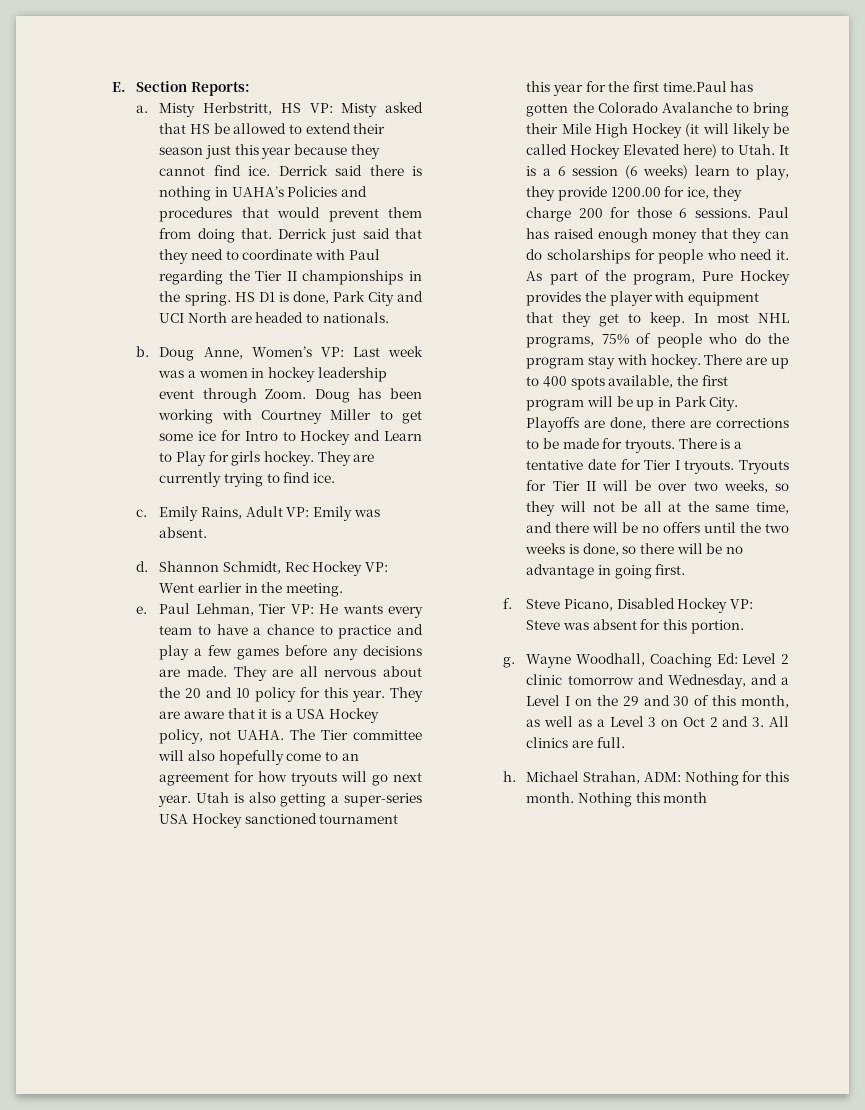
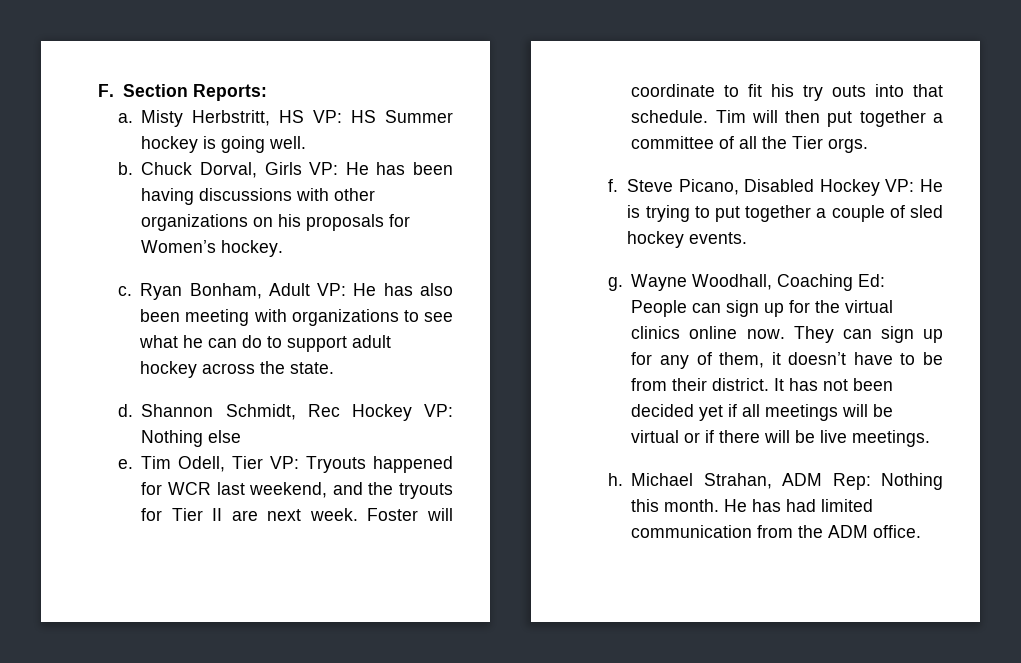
- E. Section Reports:
+ F. Section Reports:
- Misty Herbstritt, HS VP: Misty asked that HS be allowed to extend their season just this year because they cannot find ice. Derrick said there is nothing in UAHA’s Policies and procedures that would prevent them from doing that. Derrick just said that they need to coordinate with Paul regarding the Tier II championships in the spring. HS D1 is done, Park City and UCI North are headed to nationals.
- b. Doug Anne, Women’s VP: Last week was a women in hockey leadership event through Zoom. Doug has been working with Courtney Miller to get some ice for Intro to Hockey and Learn to Play for girls hockey. They are currently trying to find ice.
- c. Emily Rains, Adult VP: Emily was absent.
+ Misty Herbstritt, HS VP: HS Summer hockey is going well.
+ b. Chuck Dorval, Girls VP: He has been having discussions with other organizations on his proposals for Women’s hockey.
+ c. Ryan Bonham, Adult VP: He has also been meeting with organizations to see what he can do to support adult hockey across the state.
- Shannon Schmidt, Rec Hockey VP: Went earlier in the meeting.
- e. Paul Lehman, Tier VP: He wants every team to have a chance to practice and play a few games before any decisions are made. They are all nervous about the 20 and 10 policy for this year. They are aware that it is a USA Hockey policy, not UAHA. The Tier committee will also hopefully come to an agreement for how tryouts will go next year. Utah is also getting a super-series USA Hockey sanctioned tournament this year for the first time.Paul has gotten the Colorado Avalanche to bring their Mile High Hockey (it will likely be called Hockey Elevated here) to Utah. It is a 6 session (6 weeks) learn to play, they provide 1200.00 for ice, they charge 200 for those 6 sessions. Paul has raised enough money that they can do scholarships for people who need it. As part of the program, Pure Hockey provides the player with equipment that they get to keep. In most NHL programs, 75% of people who do the program stay with hockey. There are up to 400 spots available, the first program will be up in Park City. Playoffs are done, there are corrections to be made for tryouts. There is a tentative date for Tier I tryouts. Tryouts for Tier II will be over two weeks, so they will not be all at the same time, and there will be no offers until the two weeks is done, so there will be no advantage in going first.
+ Shannon Schmidt, Rec Hockey VP: Nothing else
+ e. Tim Odell, Tier VP: Tryouts happened for WCR last weekend, and the tryouts for Tier II are next week. Foster will coordinate to fit his try outs into that schedule. Tim will then put together a committee of all the Tier orgs.
- Steve Picano, Disabled Hockey VP: Steve was absent for this portion.
+ Steve Picano, Disabled Hockey VP: He is trying to put together a couple of sled hockey events.
- Wayne Woodhall, Coaching Ed: Level 2 clinic tomorrow and Wednesday, and a Level I on the 29 and 30 of this month, as well as a Level 3 on Oct 2 and 3. All clinics are full.
- h. Michael Strahan, ADM: Nothing for this month. Nothing this month
+ Wayne Woodhall, Coaching Ed: People can sign up for the virtual clinics online now. They can sign up for any of them, it doesn’t have to be from their district. It has not been decided yet if all meetings will be virtual or if there will be live meetings.
+ h. Michael Strahan, ADM Rep: Nothing this month. He has had limited communication from the ADM office.

